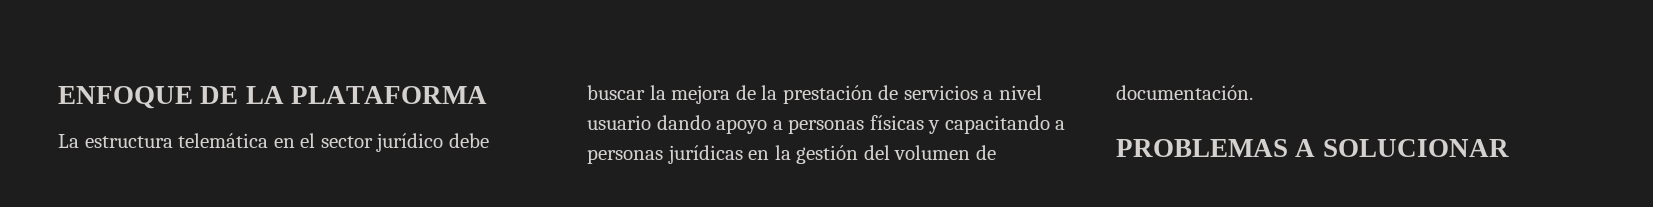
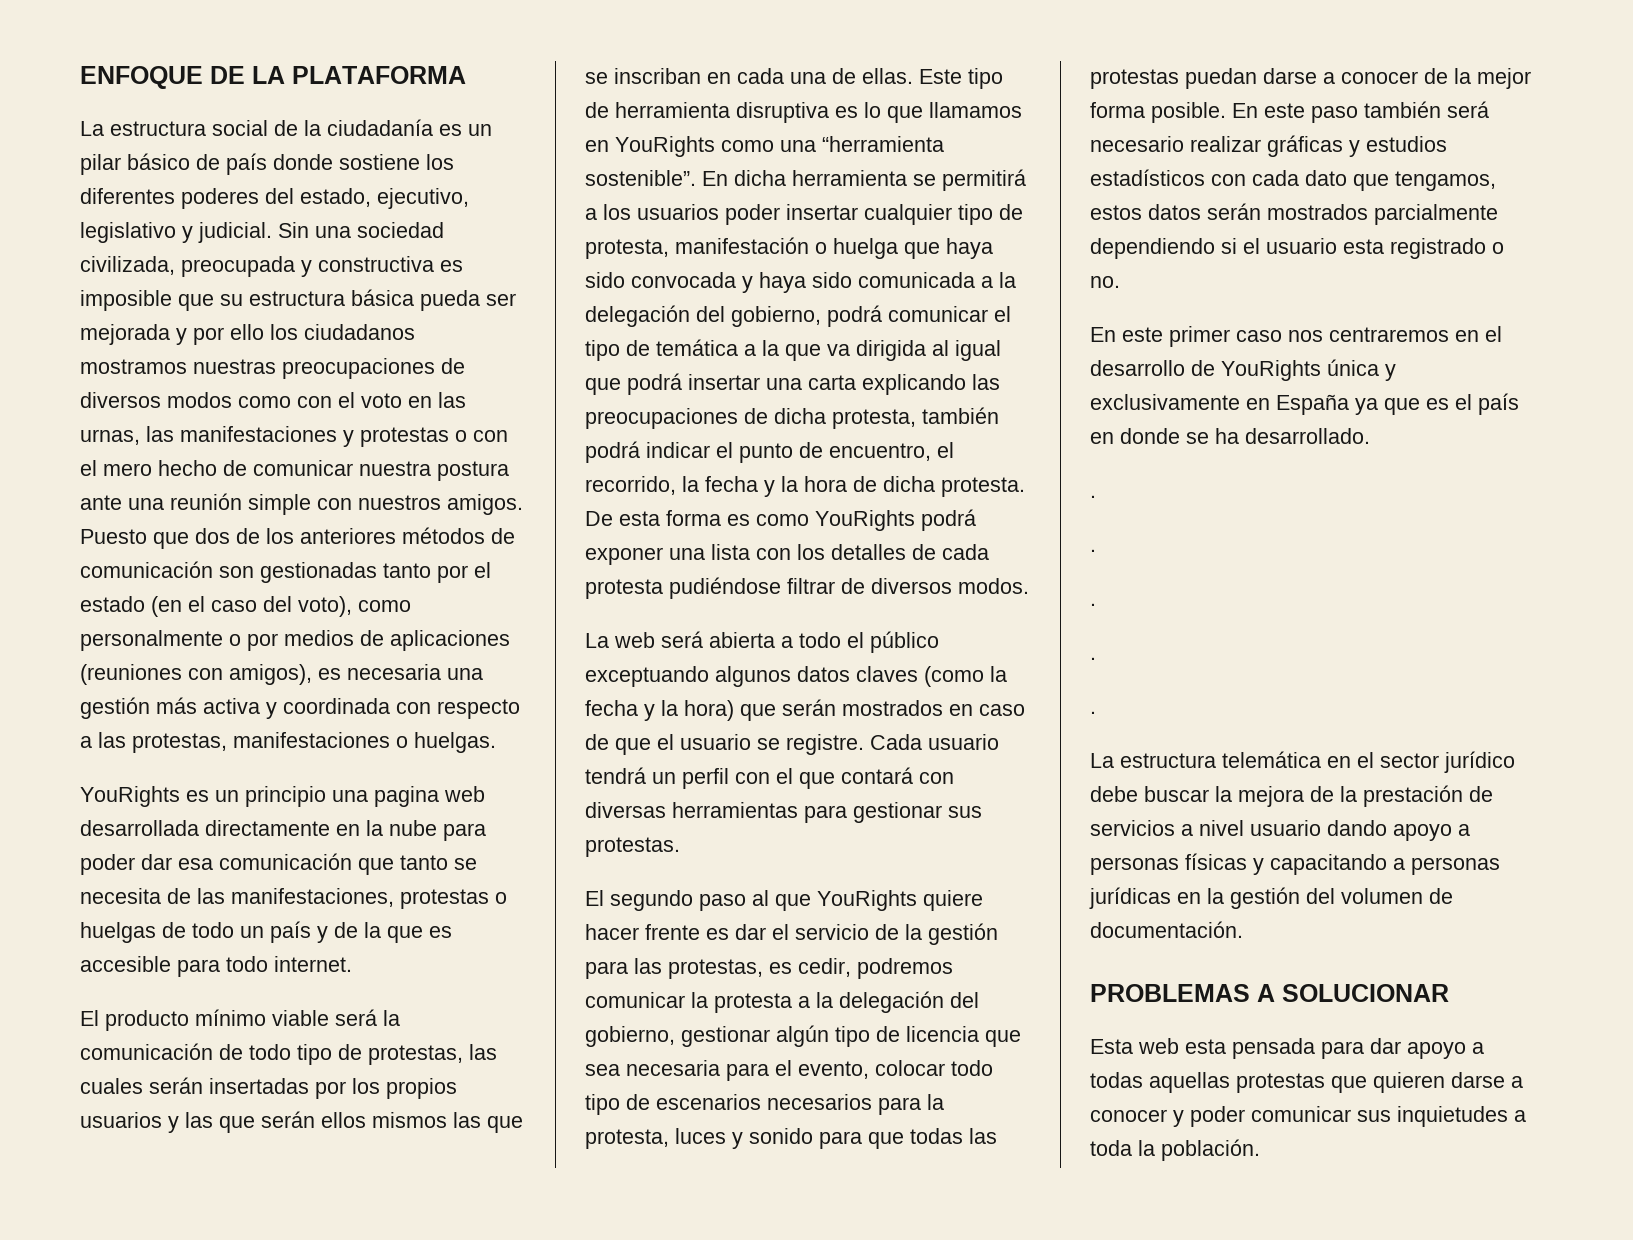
+ La estructura social de la ciudadanía es un pilar básico de país donde sostiene los diferentes poderes del estado, ejecutivo, legislativo y judicial. Sin una sociedad civilizada, preocupada y constructiva es imposible que su estructura básica pueda ser mejorada y por ello los ciudadanos mostramos nuestras preocupaciones de diversos modos como con el voto en las urnas, las manifestaciones y protestas o con el mero hecho de comunicar nuestra postura ante una reunión simple con nuestros amigos. Puesto que dos de los anteriores métodos de comunicación son gestionadas tanto por el estado (en el caso del voto), como personalmente o por medios de aplicaciones (reuniones con amigos), es necesaria una gestión más activa y coordinada con respecto a las protestas, manifestaciones o huelgas.
+ YouRights es un principio una pagina web desarrollada directamente en la nube para poder dar esa comunicación que tanto se necesita de las manifestaciones, protestas o huelgas de todo un país y de la que es accesible para todo internet.
+ El producto mínimo viable será la comunicación de todo tipo de protestas, las cuales serán insertadas por los propios usuarios y las que serán ellos mismos las que se inscriban en cada una de ellas. Este tipo de herramienta disruptiva es lo que llamamos en YouRights como una “herramienta sostenible”. En dicha herramienta se permitirá a los usuarios poder insertar cualquier tipo de protesta, manifestación o huelga que haya sido convocada y haya sido comunicada a la delegación del gobierno, podrá comunicar el tipo de temática a la que va dirigida al igual que podrá insertar una carta explicando las preocupaciones de dicha protesta, también podrá indicar el punto de encuentro, el recorrido, la fecha y la hora de dicha protesta. De esta forma es como YouRights podrá exponer una lista con los detalles de cada protesta pudiéndose filtrar de diversos modos.
+ La web será abierta a todo el público exceptuando algunos datos claves (como la fecha y la hora) que serán mostrados en caso de que el usuario se registre. Cada usuario tendrá un perfil con el que contará con diversas herramientas para gestionar sus protestas.
+ El segundo paso al que YouRights quiere hacer frente es dar el servicio de la gestión para las protestas, es cedir, podremos comunicar la protesta a la delegación del gobierno, gestionar algún tipo de licencia que sea necesaria para el evento, colocar todo tipo de escenarios necesarios para la protesta, luces y sonido para que todas las protestas puedan darse a conocer de la mejor forma posible. En este paso también será necesario realizar gráficas y estudios estadísticos con cada dato que tengamos, estos datos serán mostrados parcialmente dependiendo si el usuario esta registrado o no.
+ En este primer caso nos centraremos en el desarrollo de YouRights única y exclusivamente en España ya que es el país en donde se ha desarrollado.
+ .
+ .
+ .
+ .
+ .
+ Esta web esta pensada para dar apoyo a todas aquellas protestas que quieren darse a conocer y poder comunicar sus inquietudes a toda la población.

